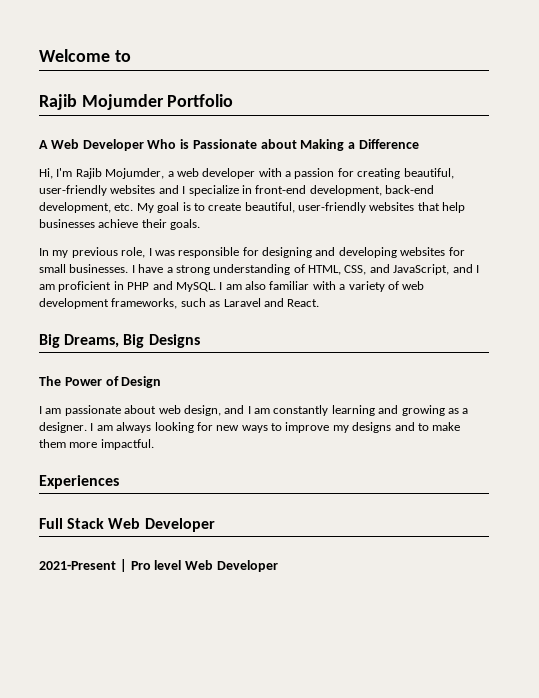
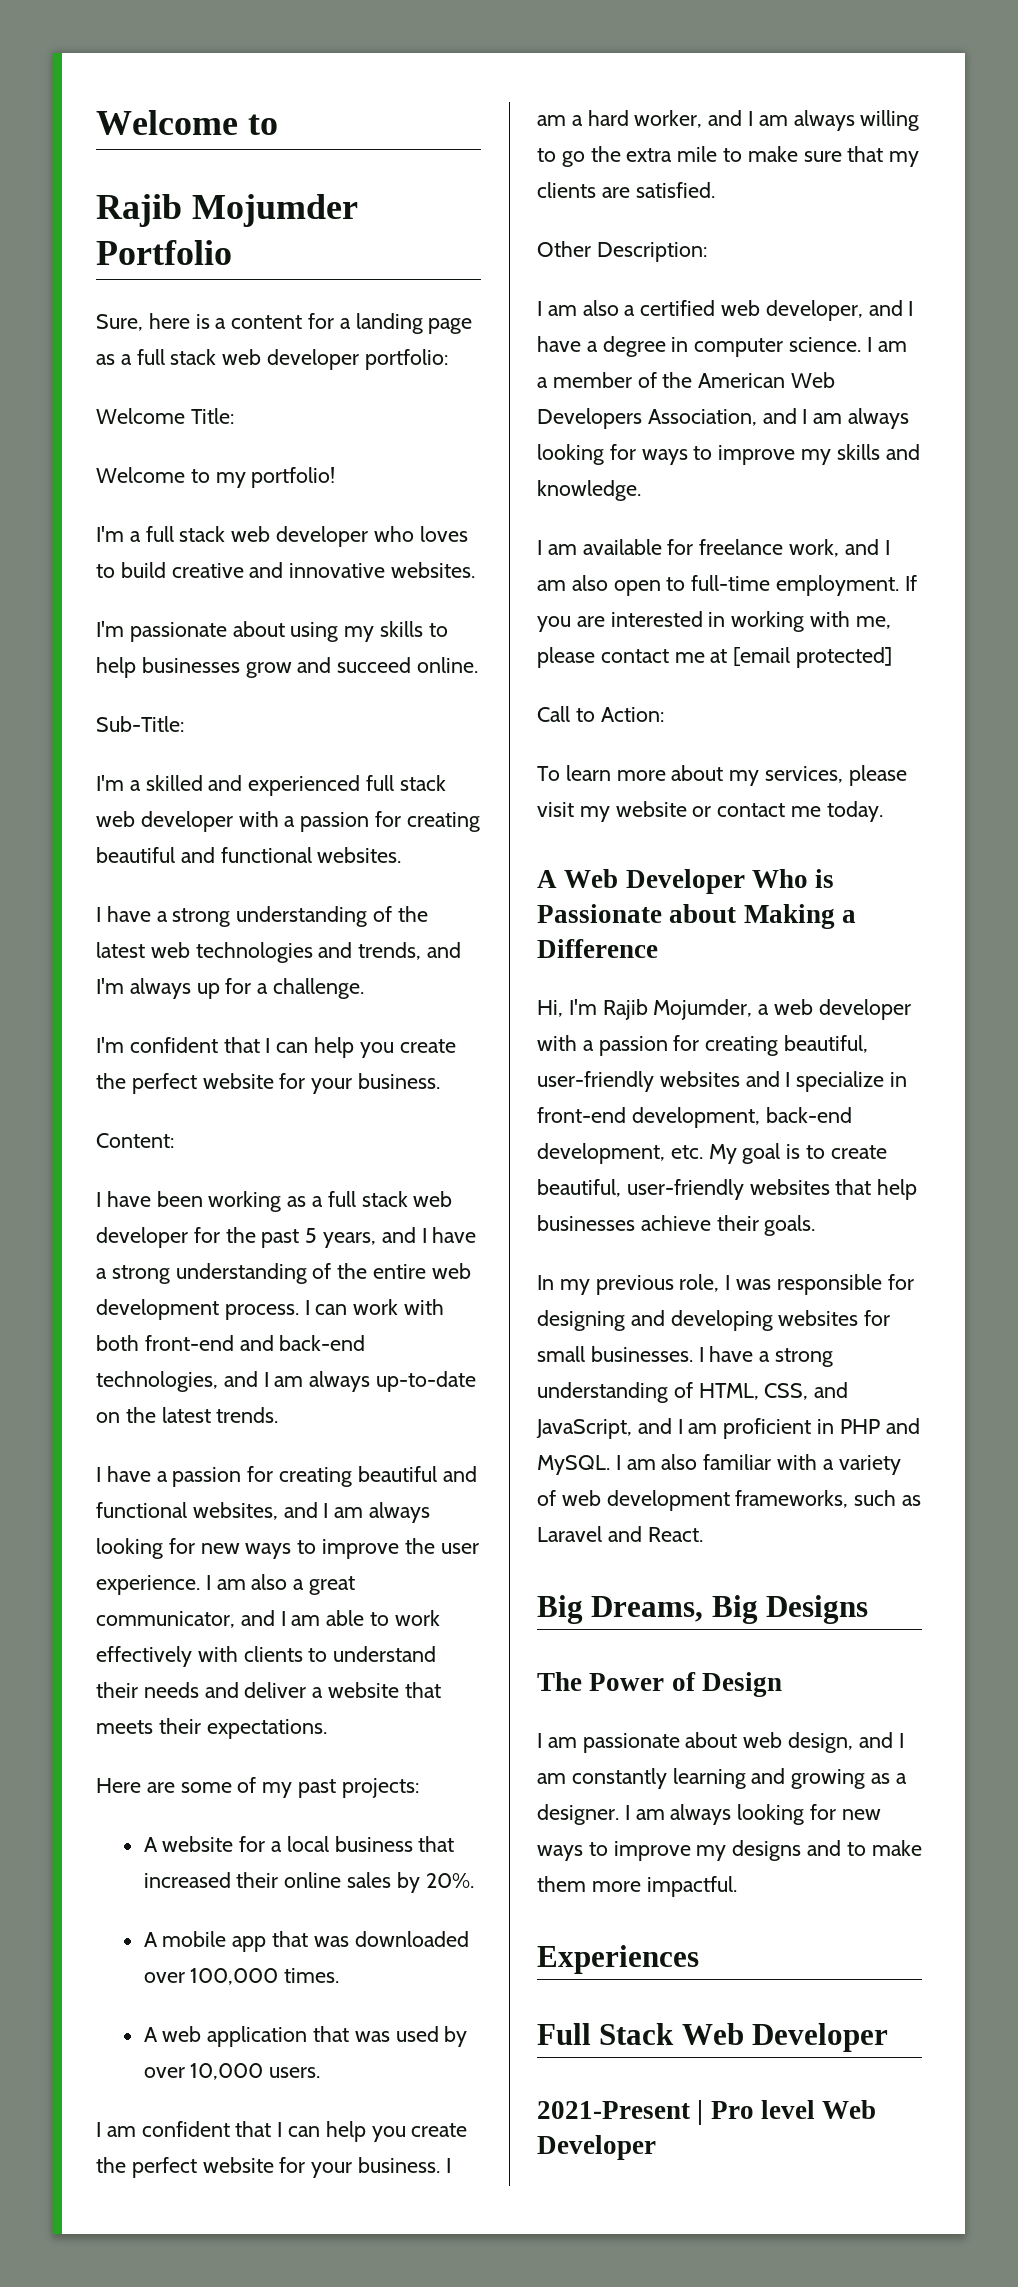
+ Sure, here is a content for a landing page as a full stack web developer portfolio:
+ Welcome Title:
+ Welcome to my portfolio!
+ I'm a full stack web developer who loves to build creative and innovative websites.
+ I'm passionate about using my skills to help businesses grow and succeed online.
+ Sub-Title:
+ I'm a skilled and experienced full stack web developer with a passion for creating beautiful and functional websites.
+ I have a strong understanding of the latest web technologies and trends, and I'm always up for a challenge.
+ I'm confident that I can help you create the perfect website for your business.
+ Content:
+ I have been working as a full stack web developer for the past 5 years, and I have a strong understanding of the entire web development process. I can work with both front-end and back-end technologies, and I am always up-to-date on the latest trends.
+ I have a passion for creating beautiful and functional websites, and I am always looking for new ways to improve the user experience. I am also a great communicator, and I am able to work effectively with clients to understand their needs and deliver a website that meets their expectations.
+ Here are some of my past projects:
+ A website for a local business that increased their online sales by 20%.
+ A mobile app that was downloaded over 100,000 times.
+ A web application that was used by over 10,000 users.
+ I am confident that I can help you create the perfect website for your business. I am a hard worker, and I am always willing to go the extra mile to make sure that my clients are satisfied.
+ Other Description:
+ I am also a certified web developer, and I have a degree in computer science. I am a member of the American Web Developers Association, and I am always looking for ways to improve my skills and knowledge.
+ I am available for freelance work, and I am also open to full-time employment. If you are interested in working with me, please contact me at [email protected]
+ Call to Action:
+ To learn more about my services, please visit my website or contact me today.

